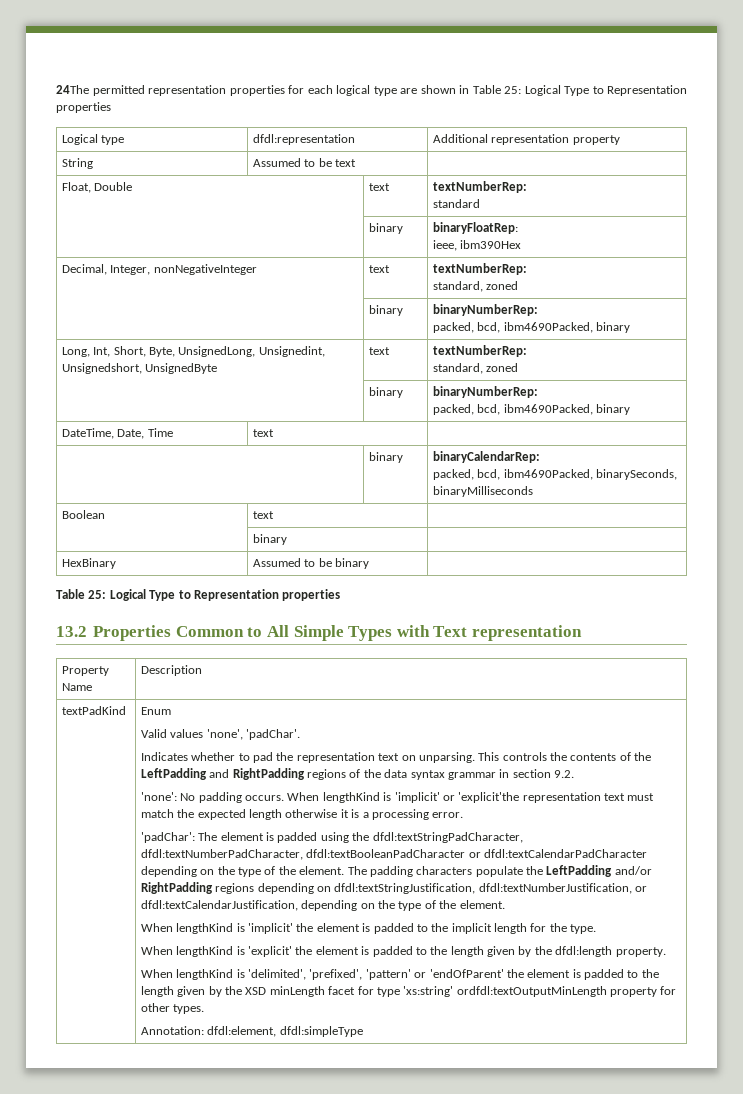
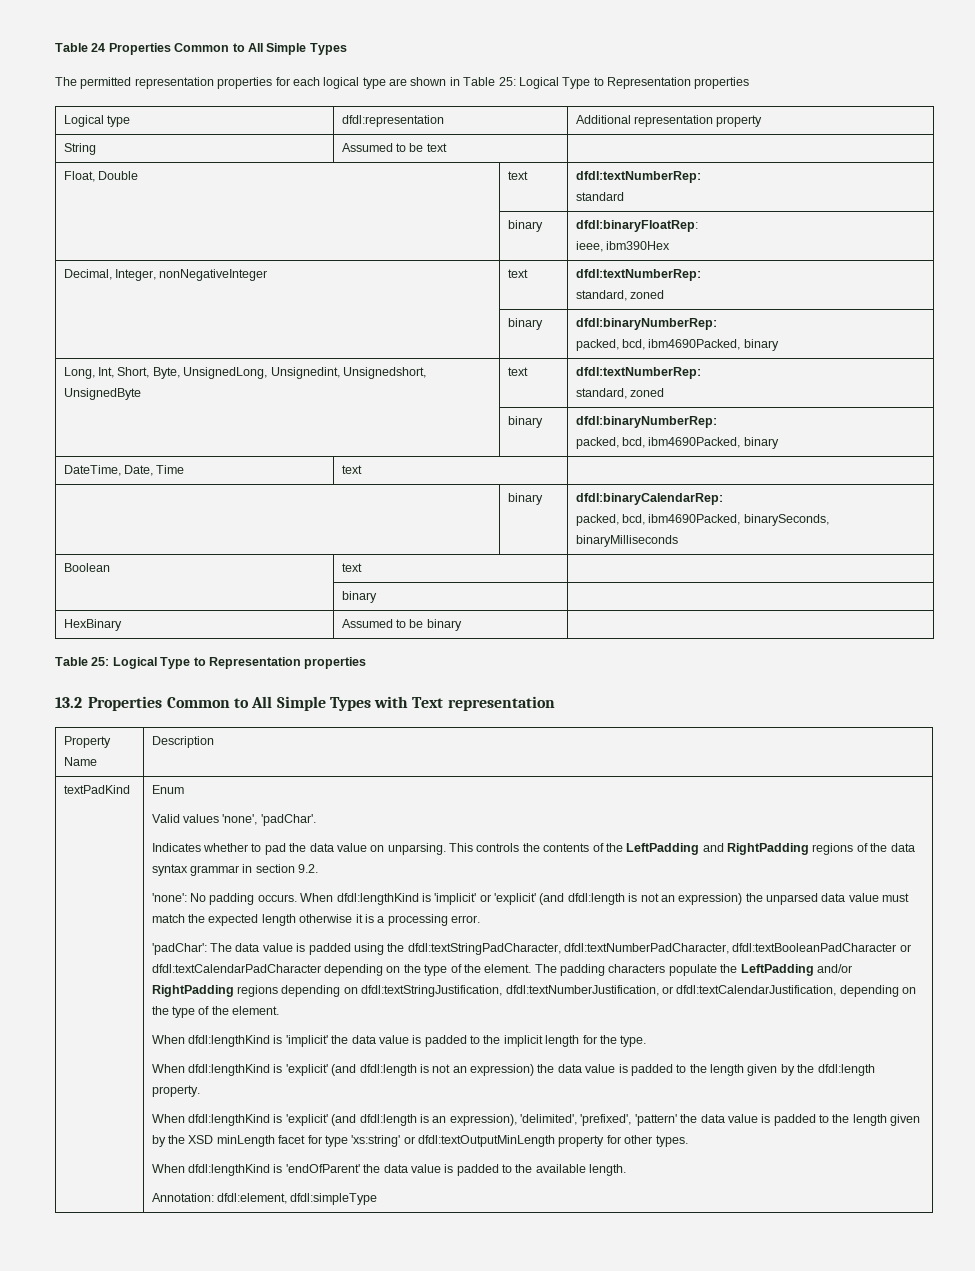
- 24The permitted representation properties for each logical type are shown in Table 25: Logical Type to Representation properties
+ Table 24 Properties Common to All Simple Types
+ The permitted representation properties for each logical type are shown in Table 25: Logical Type to Representation properties
- Float, Double | text | textNumberRep:
+ Float, Double | text | dfdl:textNumberRep:
- | binary | binaryFloatRep:
+ | binary | dfdl:binaryFloatRep:
- Decimal, Integer, nonNegativeInteger | text | textNumberRep:
+ Decimal, Integer, nonNegativeInteger | text | dfdl:textNumberRep:
  standard, zoned
- | binary | binaryNumberRep:
+ | binary | dfdl:binaryNumberRep:
- Long, Int, Short, Byte, UnsignedLong, Unsignedint, Unsignedshort, UnsignedByte | text | textNumberRep:
+ Long, Int, Short, Byte, UnsignedLong, Unsignedint, Unsignedshort, UnsignedByte | text | dfdl:textNumberRep:
  standard, zoned
- | binary | binaryNumberRep:
+ | binary | dfdl:binaryNumberRep:
- | binary | binaryCalendarRep:
+ | binary | dfdl:binaryCalendarRep:
- Indicates whether to pad the representation text on unparsing.
+ Indicates whether to pad the data value on unparsing.
- When lengthKind is 'implicit' or 'explicit'the representation text must match the expected length otherwise it is a processing error.
+ When dfdl:lengthKind is 'implicit' or 'explicit' (and dfdl:length is not an expression) the unparsed data value must match the expected length otherwise it is a processing error.
- 'padChar': The element is padded using the dfdl:textStringPadCharacter, dfdl:textNumberPadCharacter, dfdl:textBooleanPadCharacter or dfdl:textCalendarPadCharacter depending on the type of the element.
+ 'padChar': The data value is padded using the dfdl:textStringPadCharacter, dfdl:textNumberPadCharacter, dfdl:textBooleanPadCharacter or dfdl:textCalendarPadCharacter depending on the type of the element.
- When lengthKind is 'implicit' the element is padded to the implicit length for the type.
+ When dfdl:lengthKind is 'implicit' the data value is padded to the implicit length for the type.
- When lengthKind is 'explicit' the element is padded to the length given by the dfdl:length property.
+ When dfdl:lengthKind is 'explicit' (and dfdl:length is not an expression) the data value is padded to the length given by the dfdl:length property.
- When lengthKind is 'delimited', 'prefixed', 'pattern' or 'endOfParent' the element is padded to the length given by the XSD minLength facet for type 'xs:string' ordfdl:textOutputMinLength property for other types.
+ When dfdl:lengthKind is 'explicit' (and dfdl:length is an expression), 'delimited', 'prefixed', 'pattern' the data value is padded to the length given by the XSD minLength facet for type 'xs:string' or dfdl:textOutputMinLength property for other types.
+ When dfdl:lengthKind is 'endOfParent' the data value is padded to the available length.

